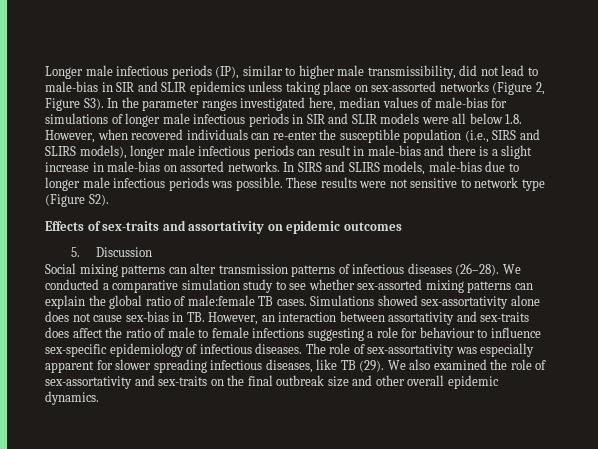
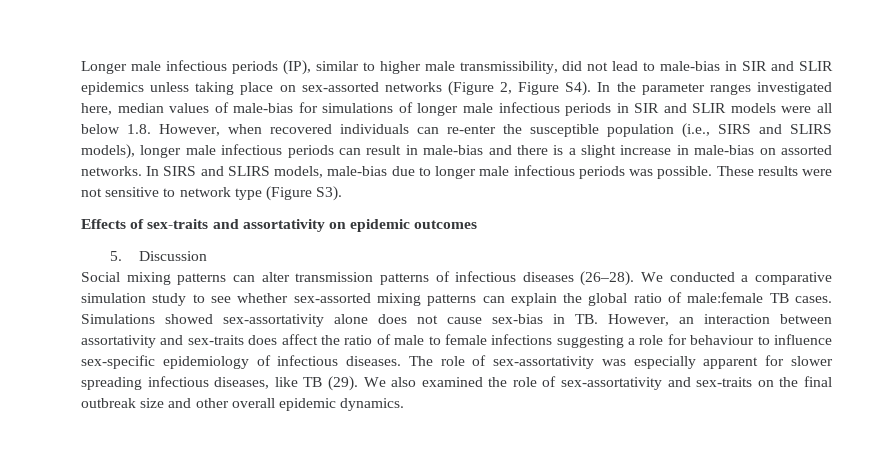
- Longer male infectious periods (IP), similar to higher male transmissibility, did not lead to male-bias in SIR and SLIR epidemics unless taking place on sex-assorted networks (Figure 2, Figure S3). In the parameter ranges investigated here, median values of male-bias for simulations of longer male infectious periods in SIR and SLIR models were all below 1.8. However, when recovered individuals can re-enter the susceptible population (i.e., SIRS and SLIRS models), longer male infectious periods can result in male-bias and there is a slight increase in male-bias on assorted networks.
+ Longer male infectious periods (IP), similar to higher male transmissibility, did not lead to male-bias in SIR and SLIR epidemics unless taking place on sex-assorted networks (Figure 2, Figure S4). In the parameter ranges investigated here, median values of male-bias for simulations of longer male infectious periods in SIR and SLIR models were all below 1.8. However, when recovered individuals can re-enter the susceptible population (i.e., SIRS and SLIRS models), longer male infectious periods can result in male-bias and there is a slight increase in male-bias on assorted networks.
- These results were not sensitive to network type (Figure S2).
+ These results were not sensitive to network type (Figure S3).

